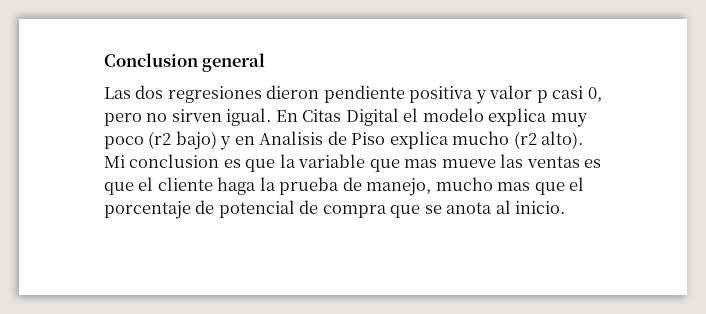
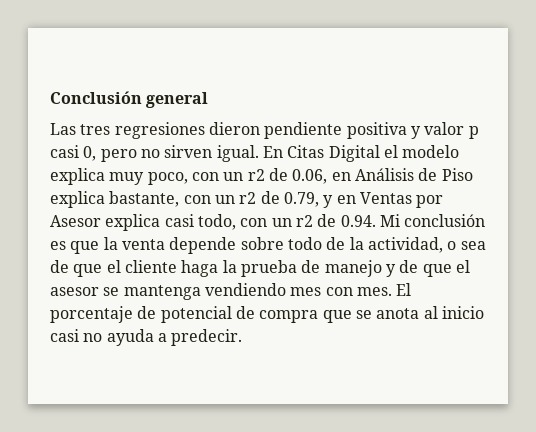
- Conclusion general
+ Conclusión general
- Las dos regresiones dieron pendiente positiva y valor p casi 0, pero no sirven igual.
+ Las tres regresiones dieron pendiente positiva y valor p casi 0, pero no sirven igual.
- En Citas Digital el modelo explica muy poco (r2 bajo) y en Analisis de Piso explica mucho (r2 alto). Mi conclusion es que la variable que mas mueve las ventas es que el cliente haga la prueba de manejo, mucho mas que el porcentaje de potencial de compra que se anota al inicio.
+ En Citas Digital el modelo explica muy poco, con un r2 de 0.06, en Análisis de Piso explica bastante, con un r2 de 0.79, y en Ventas por Asesor explica casi todo, con un r2 de 0.94. Mi conclusión es que la venta depende sobre todo de la actividad, o sea de que el cliente haga la prueba de manejo y de que el asesor se mantenga vendiendo mes con mes. El porcentaje de potencial de compra que se anota al inicio casi no ayuda a predecir.

